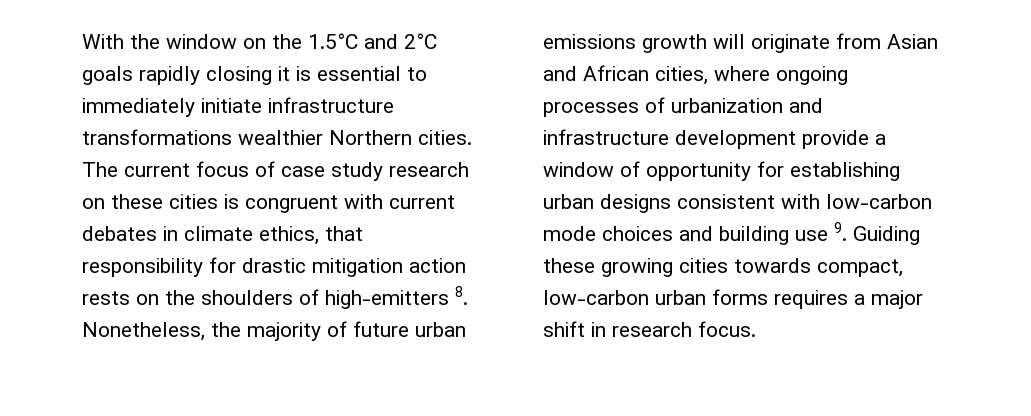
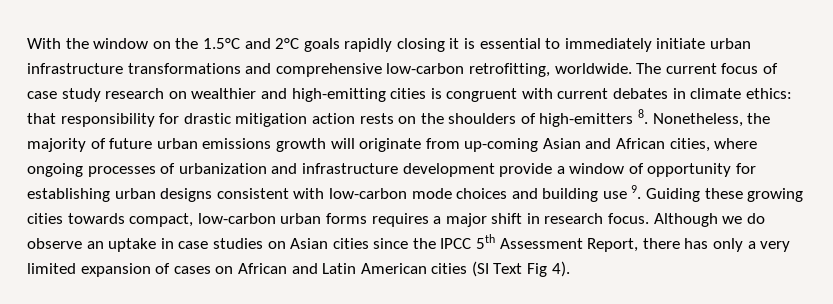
- With the window on the 1.5°C and 2°C goals rapidly closing it is essential to immediately initiate infrastructure transformations wealthier Northern cities.
+ With the window on the 1.5°C and 2°C goals rapidly closing it is essential to immediately initiate urban infrastructure transformations and comprehensive low-carbon retrofitting, worldwide.
- The current focus of case study research on these cities is congruent with current debates in climate ethics, that responsibility for drastic mitigation action rests on the shoulders of high-emitters 8. Nonetheless, the majority of future urban emissions growth will originate from Asian and African cities, where ongoing processes of urbanization and infrastructure development provide a window of opportunity for establishing urban designs consistent with low-carbon mode choices and building use 9. Guiding these growing cities towards compact, low-carbon urban forms requires a major shift in research focus.
+ The current focus of case study research on wealthier and high-emitting cities is congruent with current debates in climate ethics: that responsibility for drastic mitigation action rests on the shoulders of high-emitters 8. Nonetheless, the majority of future urban emissions growth will originate from up-coming Asian and African cities, where ongoing processes of urbanization and infrastructure development provide a window of opportunity for establishing urban designs consistent with low-carbon mode choices and building use 9. Guiding these growing cities towards compact, low-carbon urban forms requires a major shift in research focus.
+ Although we do observe an uptake in case studies on Asian cities since the IPCC 5th Assessment Report, there has only a very limited expansion of cases on African and Latin American cities (SI Text Fig 4).

